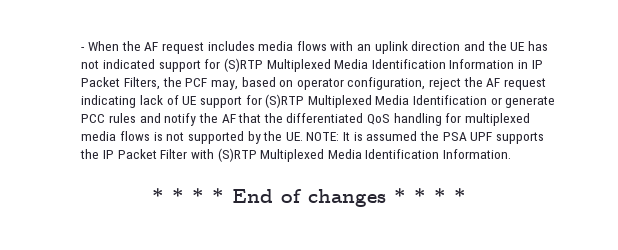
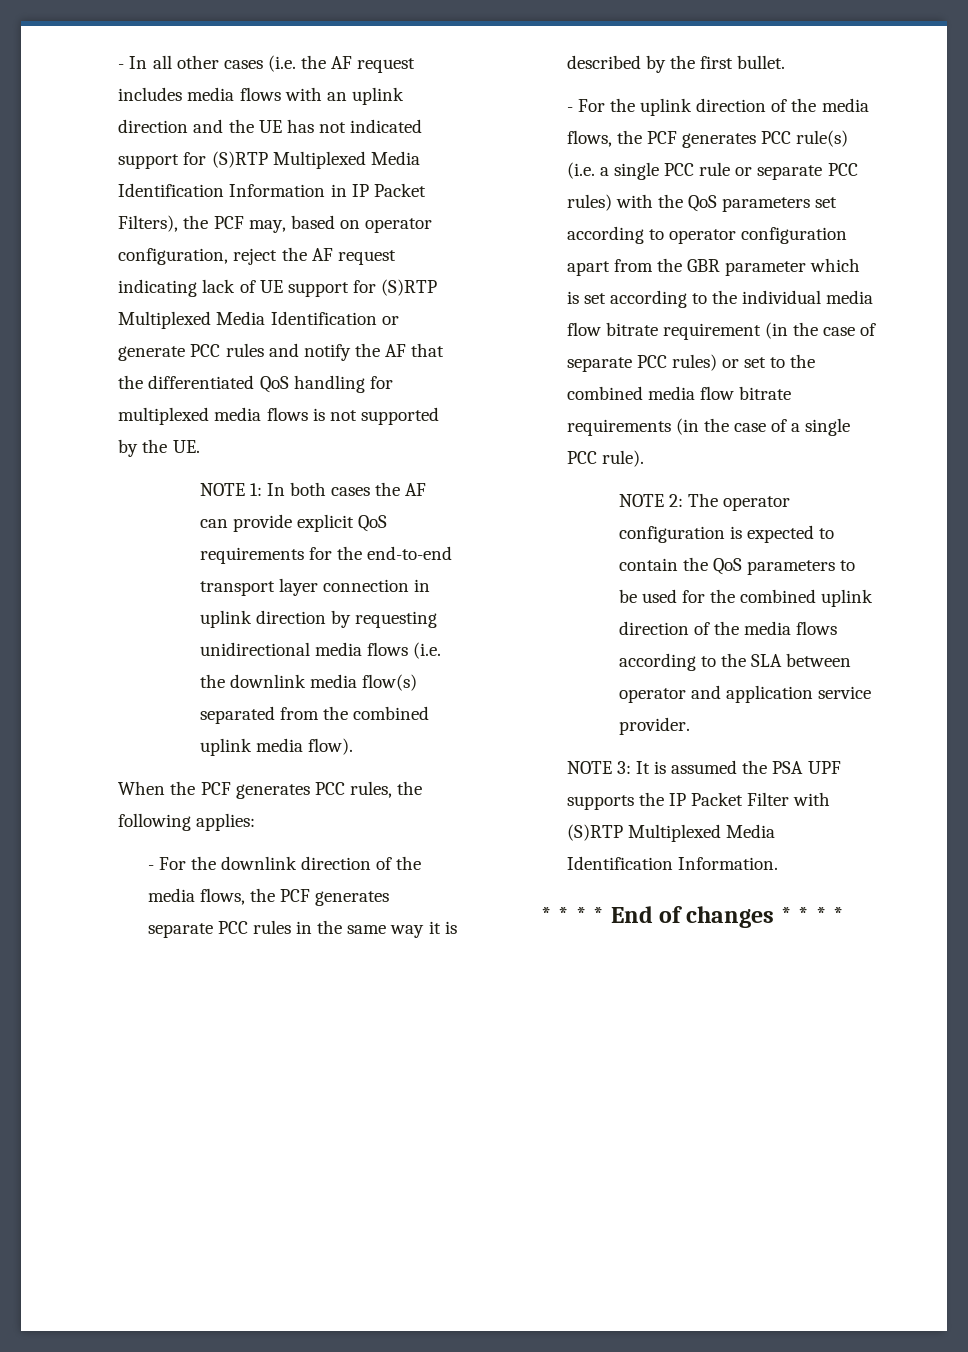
- - When the AF request includes media flows with an uplink direction and the UE has not indicated support for (S)RTP Multiplexed Media Identification Information in IP Packet Filters, the PCF may, based on operator configuration, reject the AF request indicating lack of UE support for (S)RTP Multiplexed Media Identification or generate PCC rules and notify the AF that the differentiated QoS handling for multiplexed media flows is not supported by the UE. NOTE:
+ - In all other cases (i.e. the AF request includes media flows with an uplink direction and the UE has not indicated support for (S)RTP Multiplexed Media Identification Information in IP Packet Filters), the PCF may, based on operator configuration, reject the AF request indicating lack of UE support for (S)RTP Multiplexed Media Identification or generate PCC rules and notify the AF that the differentiated QoS handling for multiplexed media flows is not supported by the UE.
+ NOTE 1: In both cases the AF can provide explicit QoS requirements for the end-to-end transport layer connection in uplink direction by requesting unidirectional media flows (i.e. the downlink media flow(s) separated from the combined uplink media flow).
+ When the PCF generates PCC rules, the following applies:
+ - For the downlink direction of the media flows, the PCF generates separate PCC rules in the same way it is described by the first bullet.
+ - For the uplink direction of the media flows, the PCF generates PCC rule(s) (i.e. a single PCC rule or separate PCC rules) with the QoS parameters set according to operator configuration apart from the GBR parameter which is set according to the individual media flow bitrate requirement (in the case of separate PCC rules) or set to the combined media flow bitrate requirements (in the case of a single PCC rule).
+ NOTE 2: The operator configuration is expected to contain the QoS parameters to be used for the combined uplink direction of the media flows according to the SLA between operator and application service provider.
+ NOTE 3:

